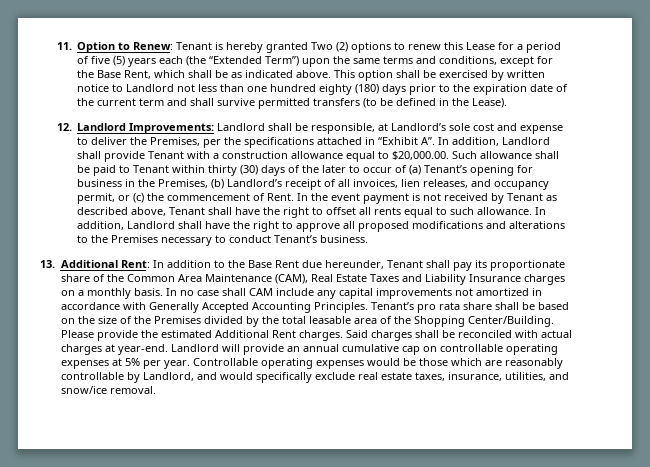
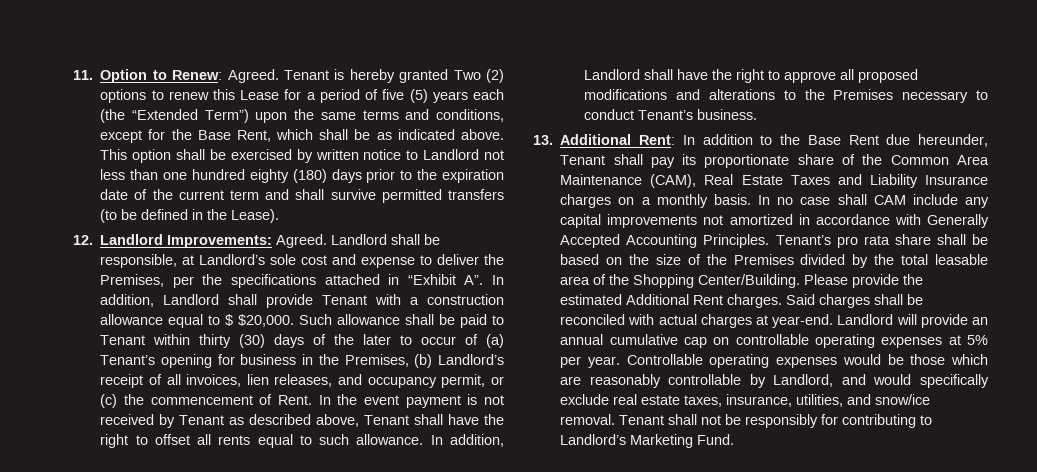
- 11. Option to Renew: Tenant is hereby granted Two (2) options to renew this Lease for a period of five (5) years each (the “Extended Term”) upon the same terms and conditions, except for the Base Rent, which shall be as indicated above.
+ 11. Option to Renew: Agreed. Tenant is hereby granted Two (2) options to renew this Lease for a period of five (5) years each (the “Extended Term”) upon the same terms and conditions, except for the Base Rent, which shall be as indicated above.
- 12. Landlord Improvements:
+ 12. Landlord Improvements: Agreed.
- Landlord shall be responsible, at Landlord’s sole cost and expense to deliver the Premises, per the specifications attached in “Exhibit A”. In addition, Landlord shall provide Tenant with a construction allowance equal to $20,000.00. Such allowance shall be paid to Tenant within thirty (30) days of the later to occur of (a) Tenant’s opening for business in the Premises, (b) Landlord’s receipt of all invoices, lien releases, and occupancy permit, or (c) the commencement of Rent.
+ Landlord shall be responsible, at Landlord’s sole cost and expense to deliver the Premises, per the specifications attached in “Exhibit A”. In addition, Landlord shall provide Tenant with a construction allowance equal to $ $20,000. Such allowance shall be paid to Tenant within thirty (30) days of the later to occur of (a) Tenant’s opening for business in the Premises, (b) Landlord’s receipt of all invoices, lien releases, and occupancy permit, or (c) the commencement of Rent.
+ Tenant shall not be responsibly for contributing to Landlord’s Marketing Fund.

